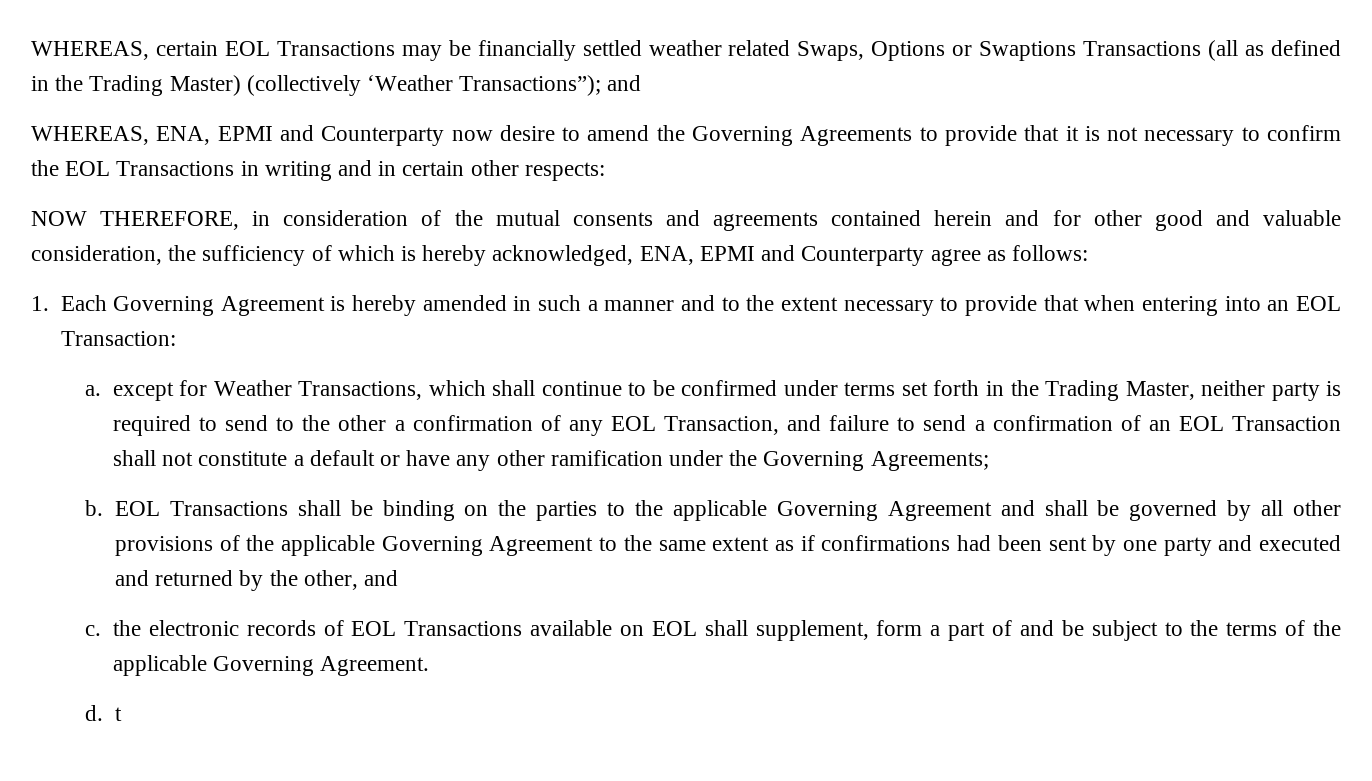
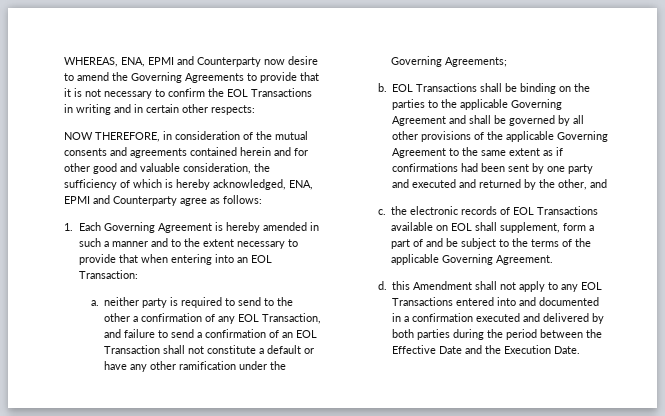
- WHEREAS, certain EOL Transactions may be financially settled weather related Swaps, Options or Swaptions Transactions (all as defined in the Trading Master) (collectively ‘Weather Transactions”); and
- a. except for Weather Transactions, which shall continue to be confirmed under terms set forth in the Trading Master, neither party is required to send to the other a confirmation of any EOL Transaction, and failure to send a confirmation of an EOL Transaction shall not constitute a default or have any other ramification under the Governing Agreements;
+ a. neither party is required to send to the other a confirmation of any EOL Transaction, and failure to send a confirmation of an EOL Transaction shall not constitute a default or have any other ramification under the Governing Agreements;
- d. t
+ d. this Amendment shall not apply to any EOL Transactions entered into and documented in a confirmation executed and delivered by both parties during the period between the Effective Date and the Execution Date.

